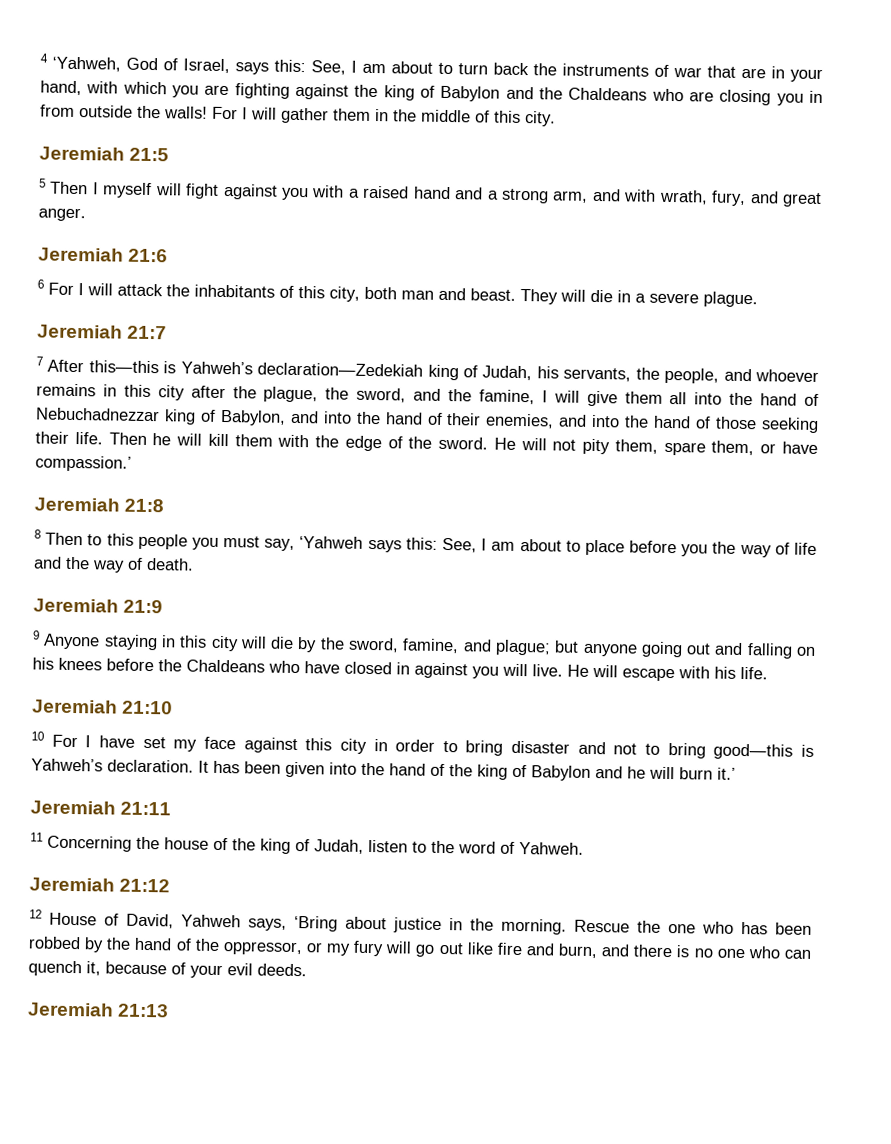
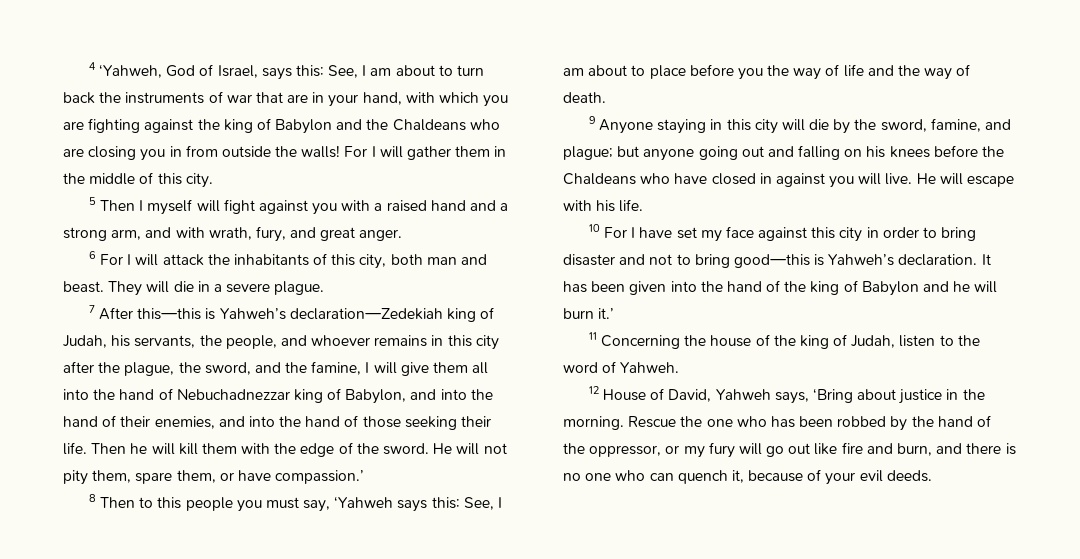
- Jeremiah 21:5
- Jeremiah 21:6
- Jeremiah 21:7
- Jeremiah 21:8
- Jeremiah 21:9
- Jeremiah 21:10
- Jeremiah 21:11
- Jeremiah 21:12
- Jeremiah 21:13

